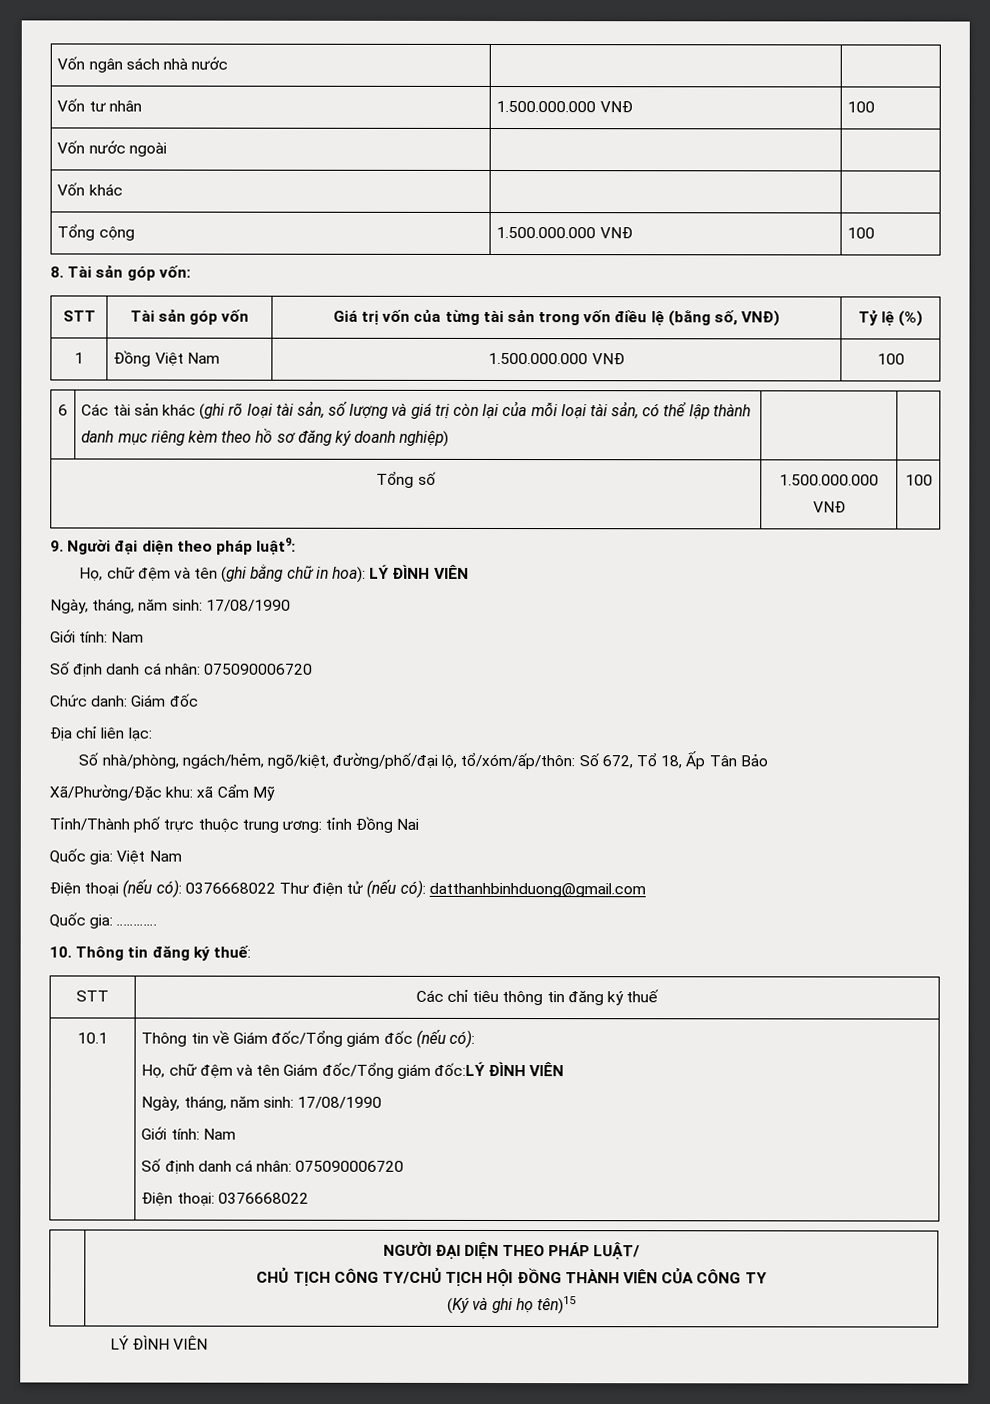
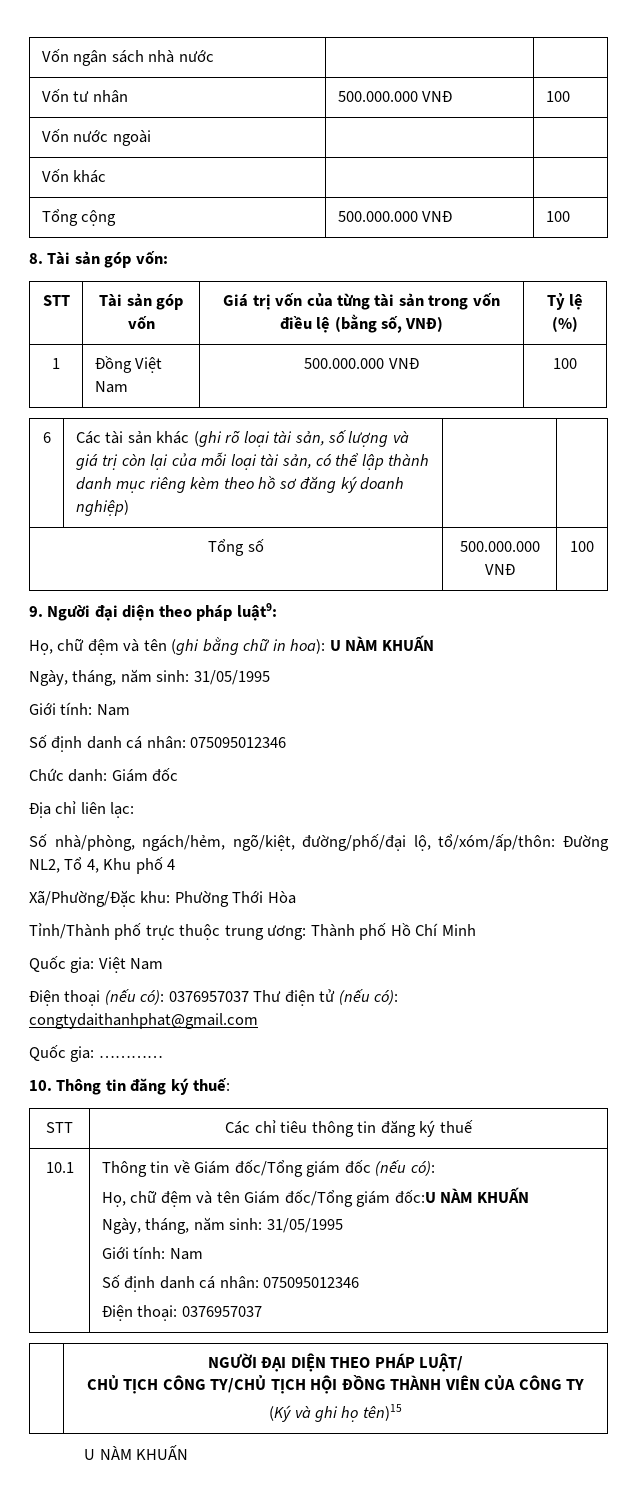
- Vốn tư nhân | 1.500.000.000 VNĐ | 100
+ Vốn tư nhân | 500.000.000 VNĐ | 100
- Tổng cộng | 1.500.000.000 VNĐ | 100
+ Tổng cộng | 500.000.000 VNĐ | 100
- 1 | Đồng Việt Nam | 1.500.000.000 VNĐ | 100
+ 1 | Đồng Việt Nam | 500.000.000 VNĐ | 100
- Tổng số | 1.500.000.000 VNĐ | 100
+ Tổng số | 500.000.000 VNĐ | 100
- Họ, chữ đệm và tên (ghi bằng chữ in hoa): LÝ ĐÌNH VIÊN
- Ngày, tháng, năm sinh: 17/08/1990
+ Họ, chữ đệm và tên (ghi bằng chữ in hoa): U NÀM KHUẤN
+ Ngày, tháng, năm sinh: 31/05/1995
  Giới tính: Nam
- Số định danh cá nhân: 075090006720
+ Số định danh cá nhân: 075095012346
- Số nhà/phòng, ngách/hẻm, ngõ/kiệt, đường/phố/đại lộ, tổ/xóm/ấp/thôn: Số 672, Tổ 18, Ấp Tân Bảo
+ Số nhà/phòng, ngách/hẻm, ngõ/kiệt, đường/phố/đại lộ, tổ/xóm/ấp/thôn: Đường NL2, Tổ 4, Khu phố 4
- Xã/Phường/Đặc khu: xã Cẩm Mỹ
+ Xã/Phường/Đặc khu: Phường Thới Hòa
- Tỉnh/Thành phố trực thuộc trung ương: tỉnh Đồng Nai
+ Tỉnh/Thành phố trực thuộc trung ương: Thành phố Hồ Chí Minh
- Điện thoại (nếu có): 0376668022 Thư điện tử (nếu có): datthanhbinhduong@gmail.com
+ Điện thoại (nếu có): 0376957037 Thư điện tử (nếu có): congtydaithanhphat@gmail.com
  10.1 | Thông tin về Giám đốc/Tổng giám đốc (nếu có):
- Họ, chữ đệm và tên Giám đốc/Tổng giám đốc:LÝ ĐÌNH VIÊN
- Ngày, tháng, năm sinh: 17/08/1990
+ Họ, chữ đệm và tên Giám đốc/Tổng giám đốc:U NÀM KHUẤN
+ Ngày, tháng, năm sinh: 31/05/1995
  Giới tính: Nam
- Số định danh cá nhân: 075090006720
- Điện thoại: 0376668022
+ Số định danh cá nhân: 075095012346
+ Điện thoại: 0376957037
  | NGƯỜI ĐẠI DIỆN THEO PHÁP LUẬT/
  CHỦ TỊCH CÔNG TY/CHỦ TỊCH HỘI ĐỒNG THÀNH VIÊN CỦA CÔNG TY
  (Ký và ghi họ tên)15
- LÝ ĐÌNH VIÊN
+ U NÀM KHUẤN

